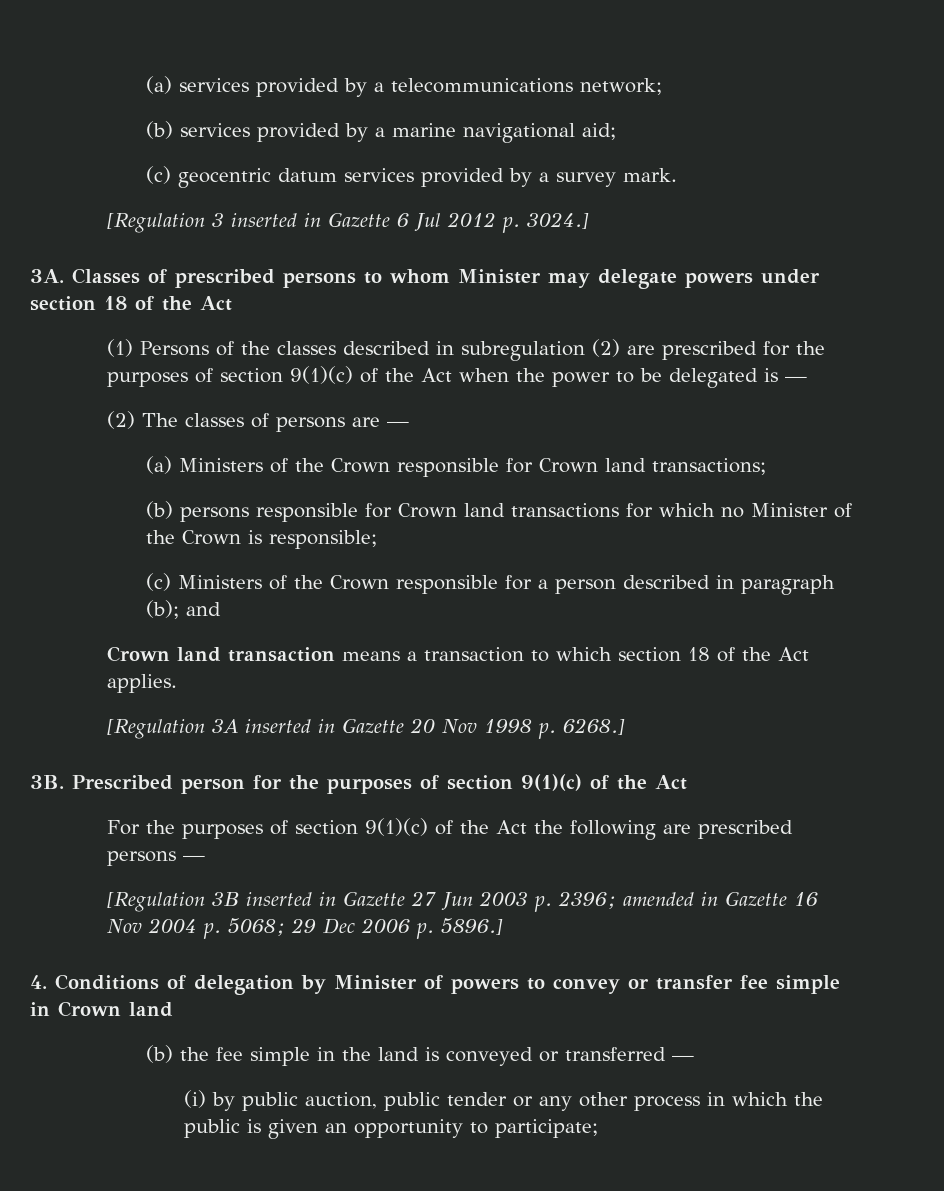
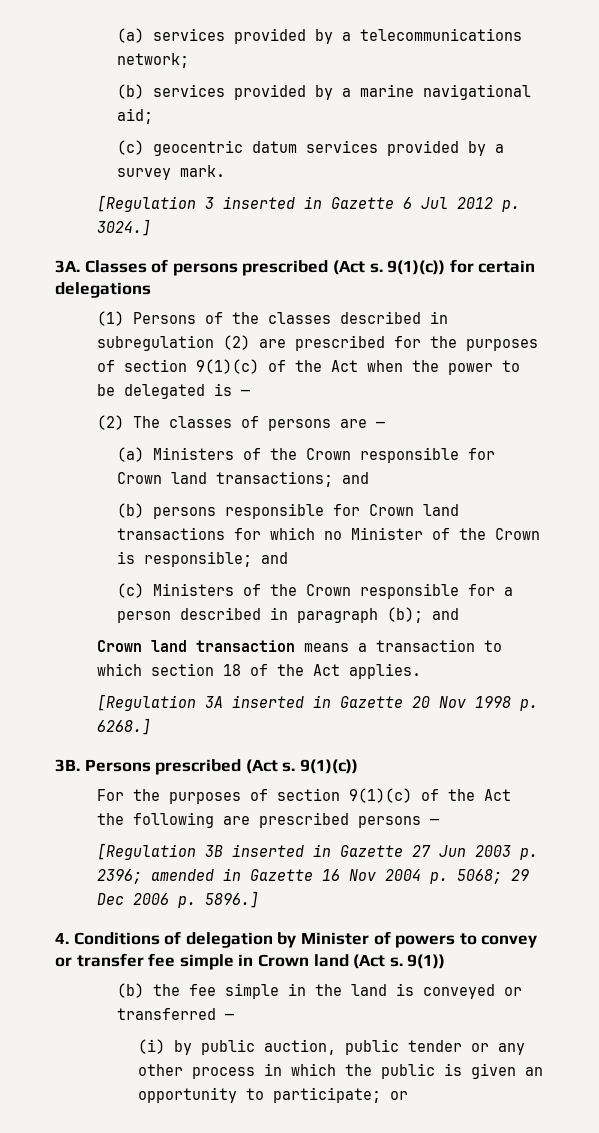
- Classes of prescribed persons to whom Minister may delegate powers under section 18 of the Act
+ Classes of persons prescribed (Act s. 9(1)(c)) for certain delegations
- (a) Ministers of the Crown responsible for Crown land transactions;
+ (a) Ministers of the Crown responsible for Crown land transactions; and
- (b) persons responsible for Crown land transactions for which no Minister of the Crown is responsible;
+ (b) persons responsible for Crown land transactions for which no Minister of the Crown is responsible; and
- Prescribed person for the purposes of section 9(1)(c) of the Act
+ Persons prescribed (Act s. 9(1)(c))
- 4. Conditions of delegation by Minister of powers to convey or transfer fee simple in Crown land
+ 4. Conditions of delegation by Minister of powers to convey or transfer fee simple in Crown land (Act s. 9(1))
- (i) by public auction, public tender or any other process in which the public is given an opportunity to participate;
+ (i) by public auction, public tender or any other process in which the public is given an opportunity to participate; or

